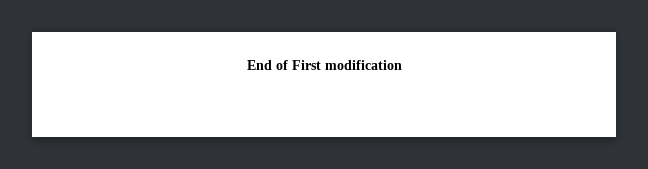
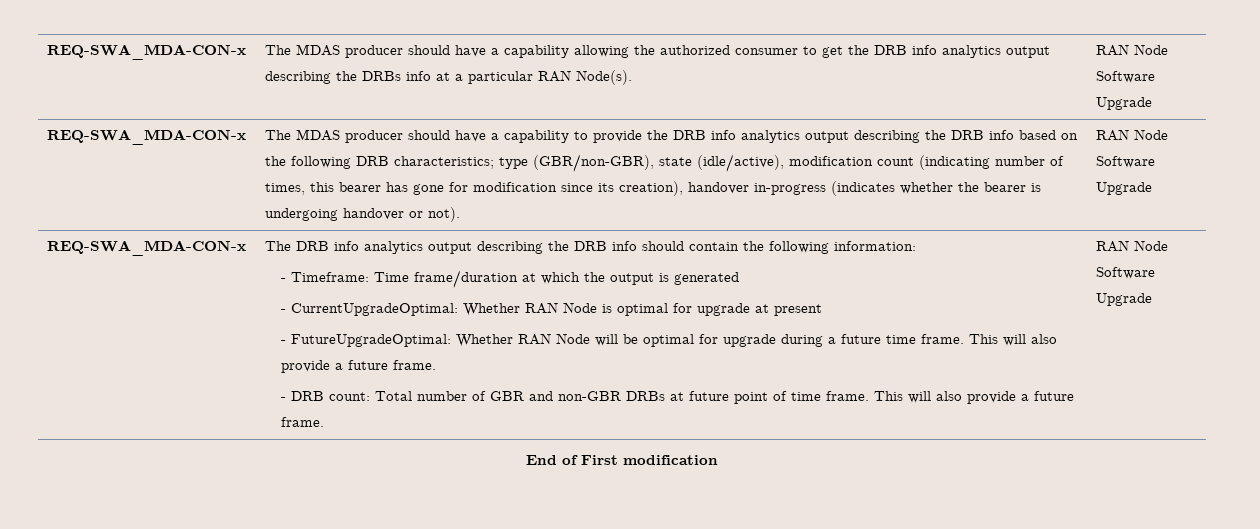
+ REQ-SWA_MDA-CON-x | The MDAS producer should have a capability allowing the authorized consumer to get the DRB info analytics output describing the DRBs info at a particular RAN Node(s). | RAN Node Software Upgrade
+ REQ-SWA_MDA-CON-x | The MDAS producer should have a capability to provide the DRB info analytics output describing the DRB info based on the following DRB characteristics; type (GBR/non-GBR), state (idle/active), modification count (indicating number of times, this bearer has gone for modification since its creation), handover in-progress (indicates whether the bearer is undergoing handover or not). | RAN Node Software Upgrade
+ REQ-SWA_MDA-CON-x | The DRB info analytics output describing the DRB info should contain the following information:
+ - Timeframe: Time frame/duration at which the output is generated
+ - CurrentUpgradeOptimal: Whether RAN Node is optimal for upgrade at present
+ - FutureUpgradeOptimal: Whether RAN Node will be optimal for upgrade during a future time frame. This will also provide a future frame.
+ - DRB count: Total number of GBR and non-GBR DRBs at future point of time frame. This will also provide a future frame. | RAN Node Software Upgrade

